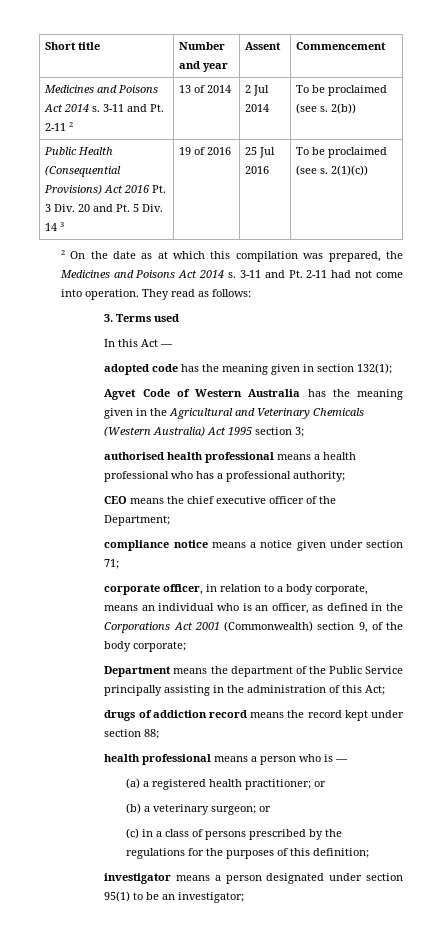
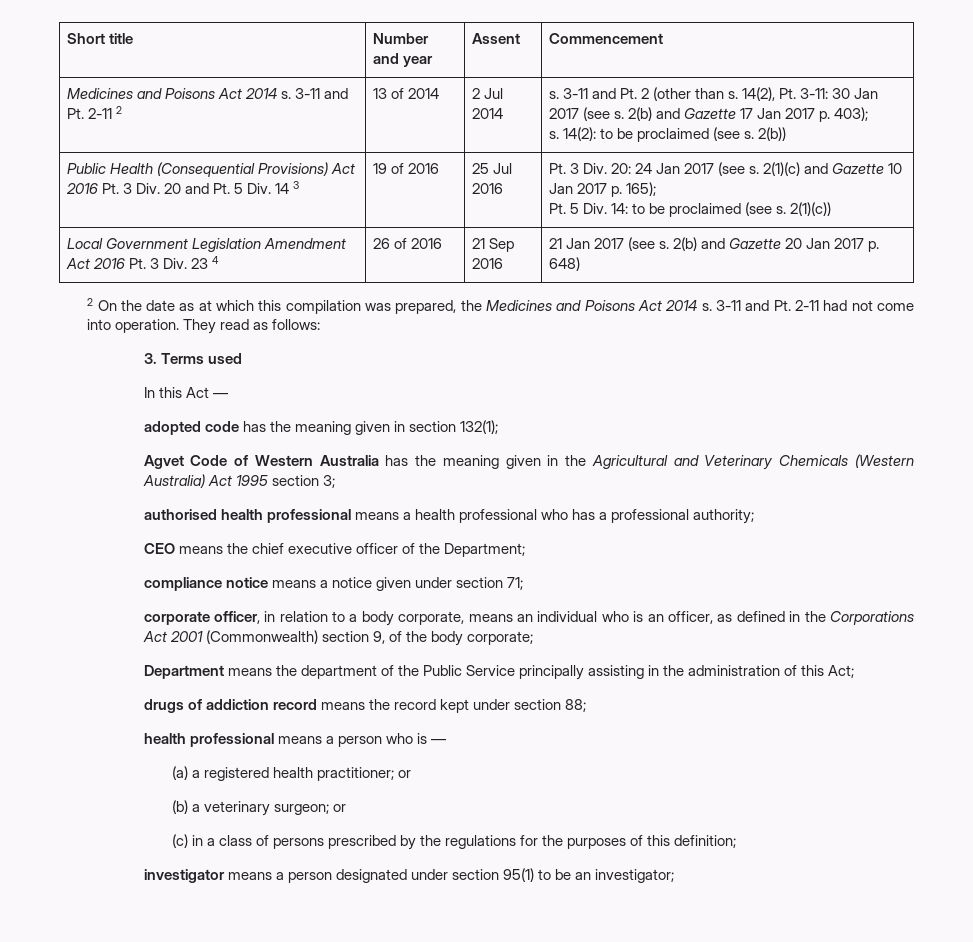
- 2 Jul 2014 | To be proclaimed (see s.
+ 2 Jul 2014 | s. 3-11 and Pt. 2 (other than s. 14(2), Pt. 3-11: 30 Jan 2017 (see s. 2(b) and Gazette 17 Jan 2017 p. 403);
+ s. 14(2): to be proclaimed (see s.
- 25 Jul 2016 | To be proclaimed (see s.
+ 25 Jul 2016 | Pt. 3 Div. 20: 24 Jan 2017 (see s. 2(1)(c) and Gazette 10 Jan 2017 p. 165);
+ Pt. 5 Div. 14: to be proclaimed (see s.
+ Local Government Legislation Amendment Act 2016 Pt. 3 Div. 23 4 | 26 of 2016 | 21 Sep 2016 | 21 Jan 2017 (see s. 2(b) and Gazette 20 Jan 2017 p. 648)

